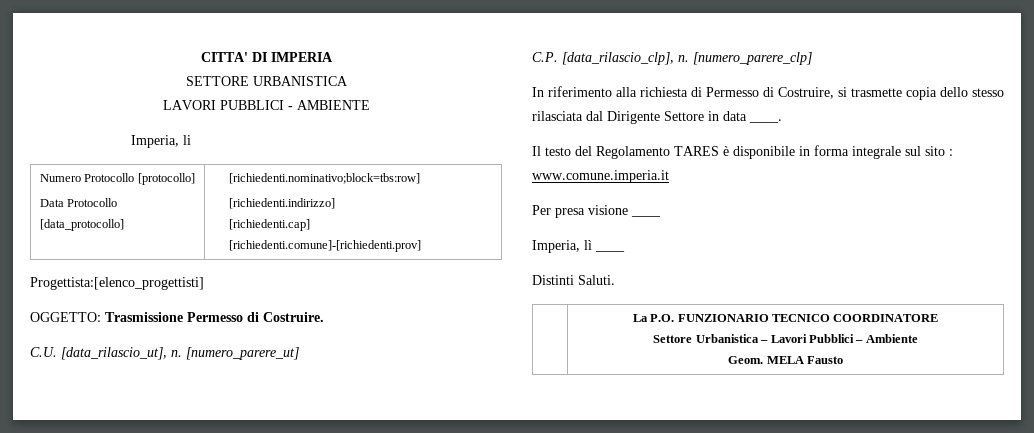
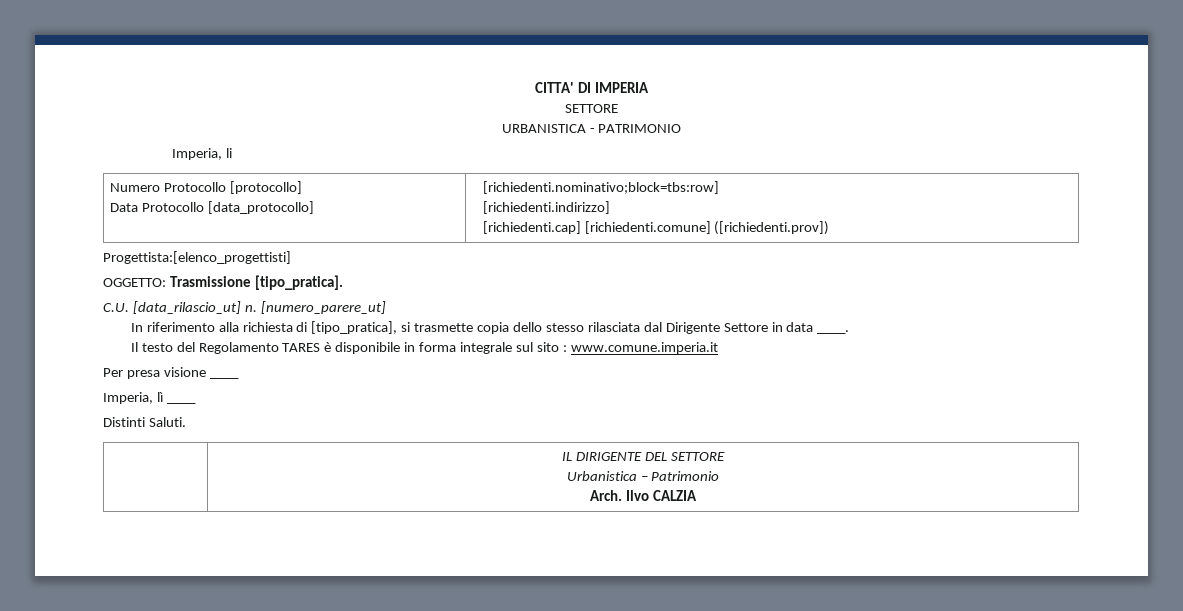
  CITTA' DI IMPERIA
- SETTORE URBANISTICA
- LAVORI PUBBLICI - AMBIENTE
+ SETTORE
+ URBANISTICA - PATRIMONIO
  Numero Protocollo [protocollo]
  Data Protocollo [data_protocollo] | [richiedenti.nominativo;block=tbs:row]
  [richiedenti.indirizzo]
- [richiedenti.cap] [richiedenti.comune]-[richiedenti.prov]
+ [richiedenti.cap] [richiedenti.comune] ([richiedenti.prov])
- OGGETTO: Trasmissione Permesso di Costruire.
+ OGGETTO: Trasmissione [tipo_pratica].
- C.U. [data_rilascio_ut], n.
+ C.U. [data_rilascio_ut] n.
- C.P. [data_rilascio_clp], n. [numero_parere_clp]
- In riferimento alla richiesta di Permesso di Costruire, si trasmette copia dello stesso rilasciata dal Dirigente Settore in data ____.
+ In riferimento alla richiesta di [tipo_pratica], si trasmette copia dello stesso rilasciata dal Dirigente Settore in data ____.
- | La P.O. FUNZIONARIO TECNICO COORDINATORE
- Settore Urbanistica – Lavori Pubblici – Ambiente
- Geom. MELA Fausto
+ | IL DIRIGENTE DEL SETTORE
+ Urbanistica – Patrimonio
+ Arch. Ilvo CALZIA

